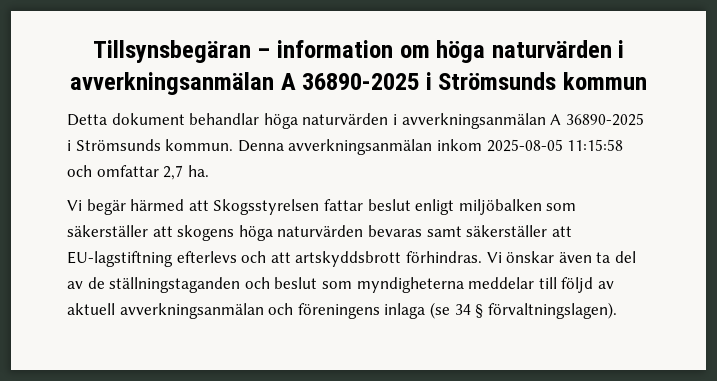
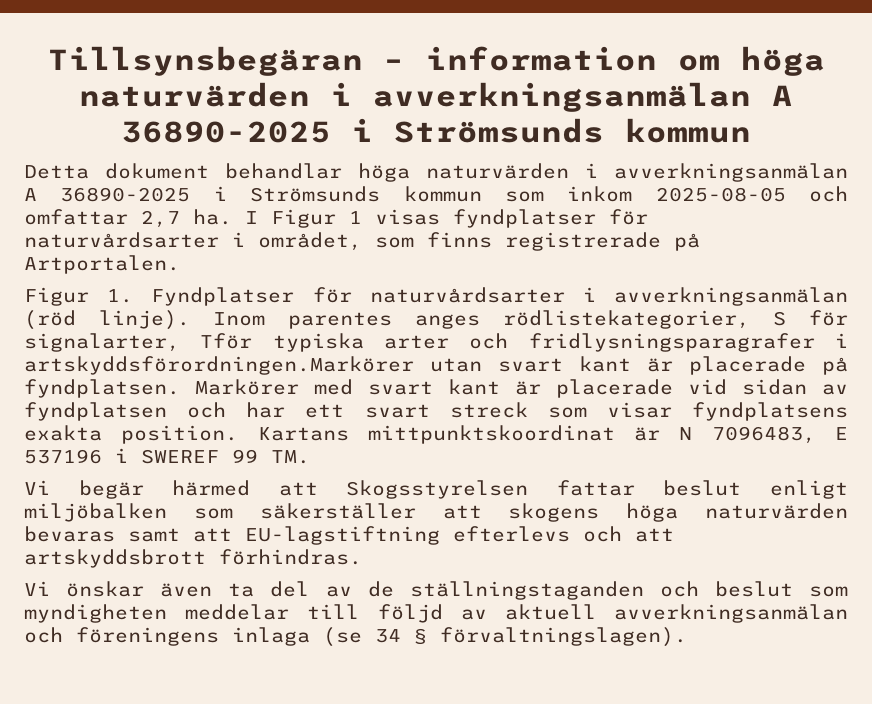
- Detta dokument behandlar höga naturvärden i avverkningsanmälan A 36890-2025 i Strömsunds kommun. Denna avverkningsanmälan inkom 2025-08-05 11:15:58 och omfattar 2,7 ha.
+ Detta dokument behandlar höga naturvärden i avverkningsanmälan A 36890-2025 i Strömsunds kommun som inkom 2025-08-05 och omfattar 2,7 ha. I Figur 1 visas fyndplatser för naturvårdsarter i området, som finns registrerade på Artportalen.
+ Figur 1. Fyndplatser för naturvårdsarter i avverkningsanmälan (röd linje). Inom parentes anges rödlistekategorier, S för signalarter, Tför typiska arter och fridlysningsparagrafer i artskyddsförordningen.Markörer utan svart kant är placerade på fyndplatsen. Markörer med svart kant är placerade vid sidan av fyndplatsen och har ett svart streck som visar fyndplatsens exakta position. Kartans mittpunktskoordinat är N 7096483, E 537196 i SWEREF 99 TM.
- Vi begär härmed att Skogsstyrelsen fattar beslut enligt miljöbalken som säkerställer att skogens höga naturvärden bevaras samt säkerställer att EU-lagstiftning efterlevs och att artskyddsbrott förhindras. Vi önskar även ta del av de ställningstaganden och beslut som myndigheterna meddelar till följd av aktuell avverkningsanmälan och föreningens inlaga (se 34 § förvaltningslagen).
+ Vi begär härmed att Skogsstyrelsen fattar beslut enligt miljöbalken som säkerställer att skogens höga naturvärden bevaras samt att EU-lagstiftning efterlevs och att artskyddsbrott förhindras.
+ Vi önskar även ta del av de ställningstaganden och beslut som myndigheten meddelar till följd av aktuell avverkningsanmälan och föreningens inlaga (se 34 § förvaltningslagen).

